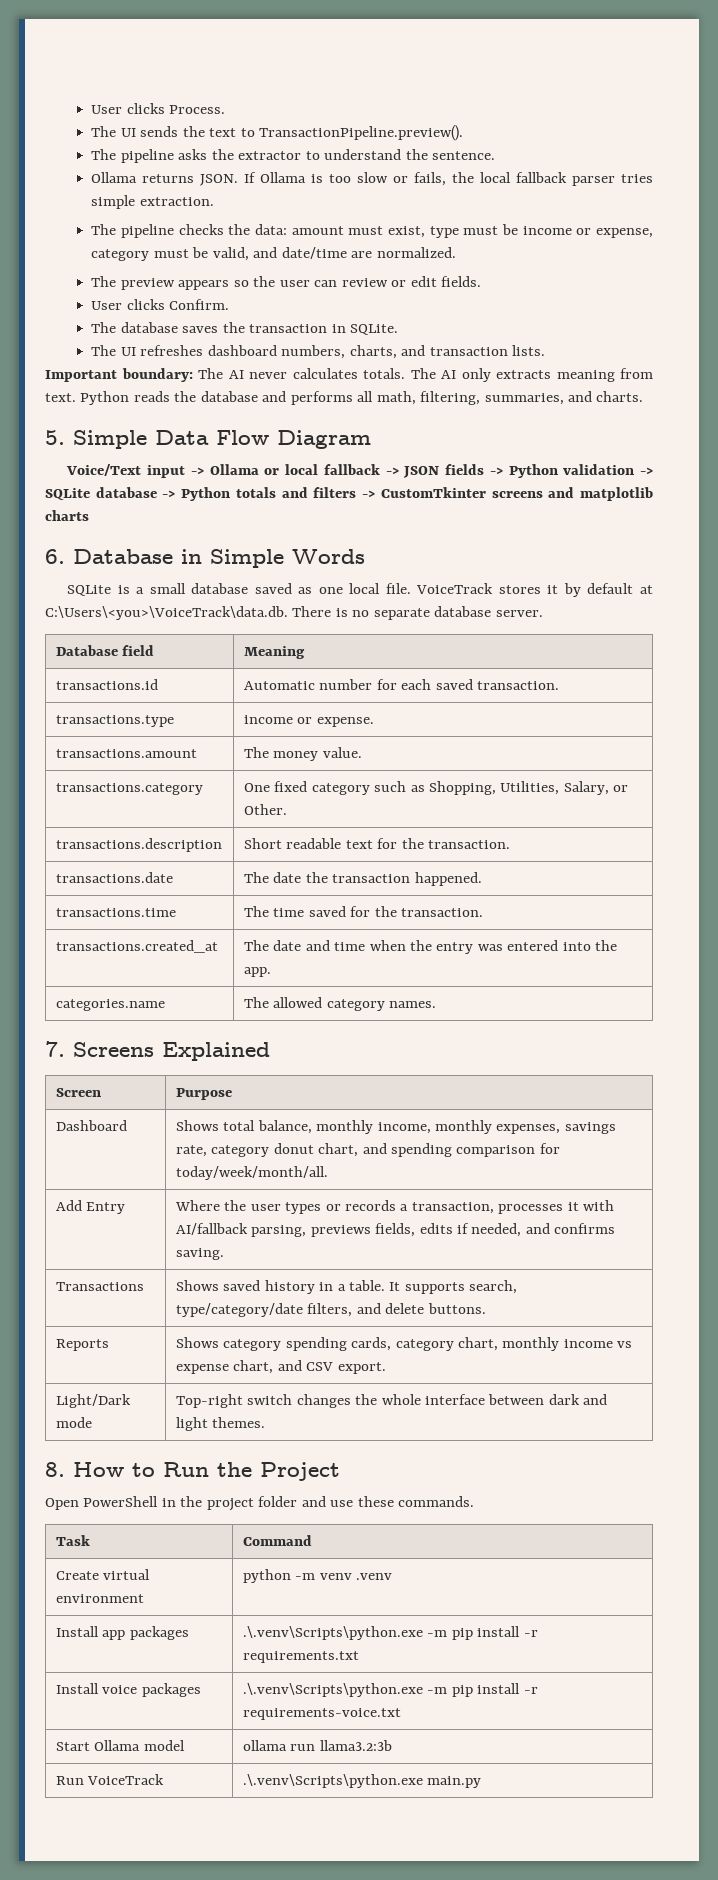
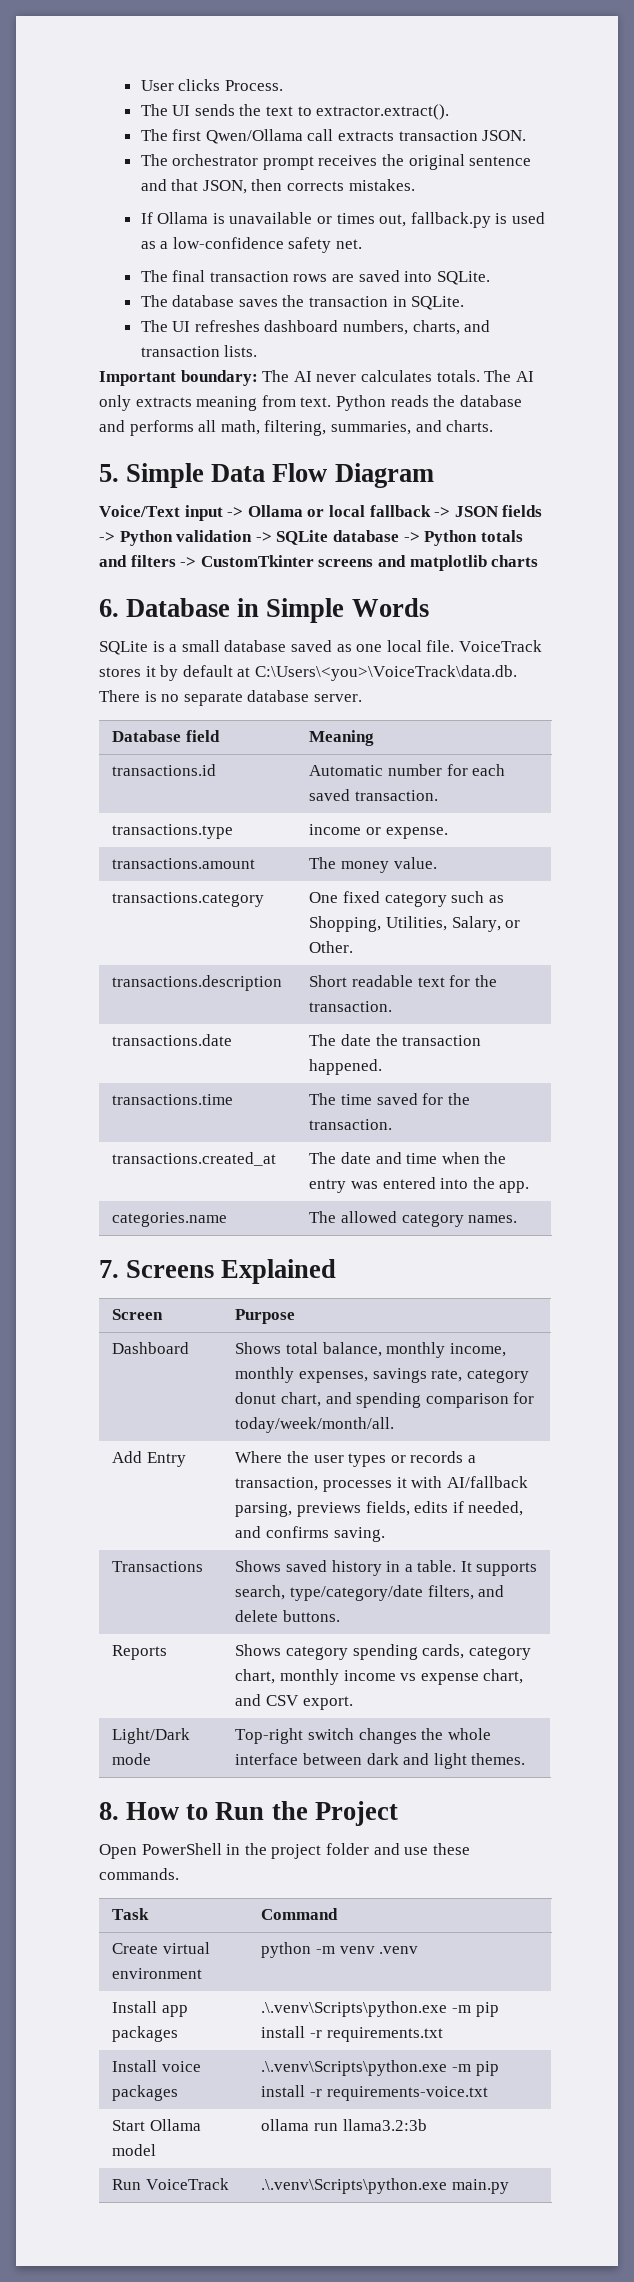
- The UI sends the text to TransactionPipeline.preview().
- The pipeline asks the extractor to understand the sentence.
- Ollama returns JSON. If Ollama is too slow or fails, the local fallback parser tries simple extraction.
- The pipeline checks the data: amount must exist, type must be income or expense, category must be valid, and date/time are normalized.
- The preview appears so the user can review or edit fields.
- User clicks Confirm.
+ The UI sends the text to extractor.extract().
+ The first Qwen/Ollama call extracts transaction JSON.
+ The orchestrator prompt receives the original sentence and that JSON, then corrects mistakes.
+ If Ollama is unavailable or times out, fallback.py is used as a low-confidence safety net.
+ The final transaction rows are saved into SQLite.

